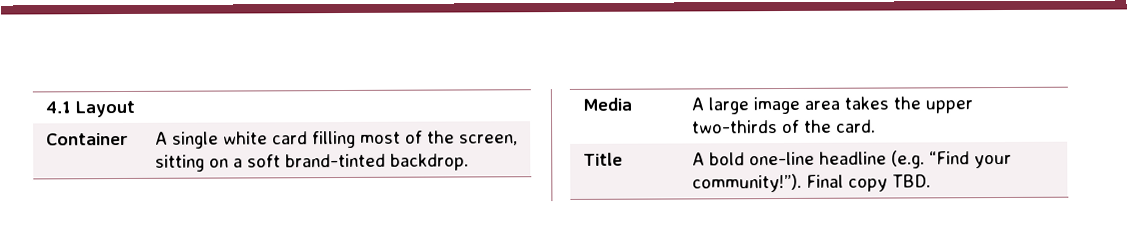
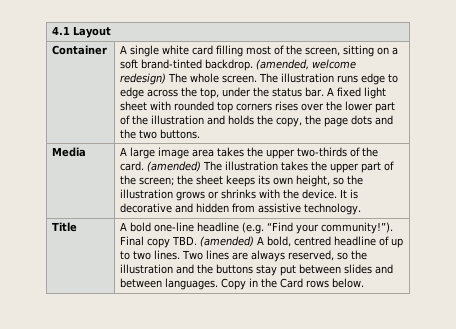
+ (amended, welcome redesign) The whole screen. The illustration runs edge to edge across the top, under the status bar. A fixed light sheet with rounded top corners rises over the lower part of the illustration and holds the copy, the page dots and the two buttons.
+ (amended) The illustration takes the upper part of the screen; the sheet keeps its own height, so the illustration grows or shrinks with the device. It is decorative and hidden from assistive technology.
- Final copy TBD.
+ Final copy TBD. (amended) A bold, centred headline of up to two lines. Two lines are always reserved, so the illustration and the buttons stay put between slides and between languages. Copy in the Card rows below.

